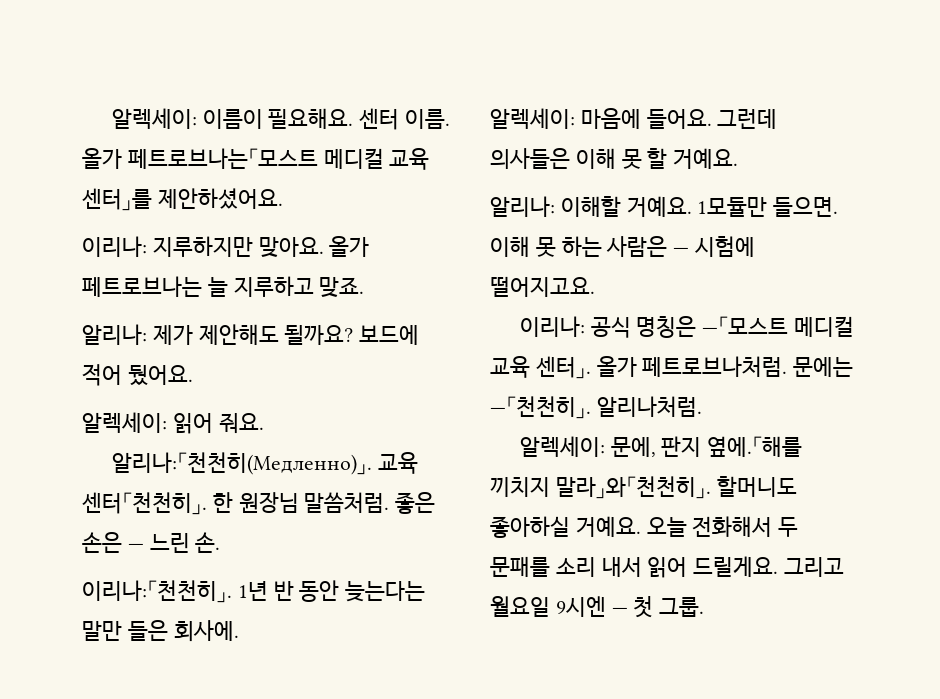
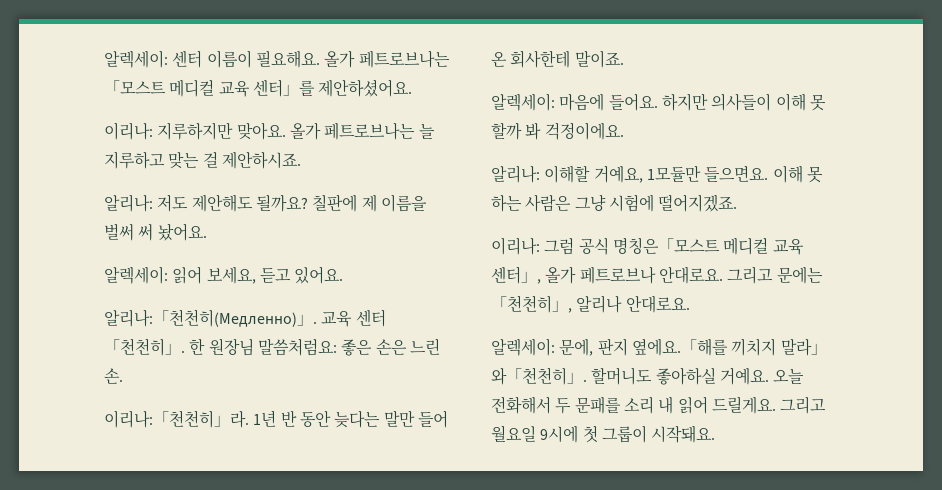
- 알렉세이: 이름이 필요해요.
+ 알렉세이: 센터 이름이 필요해요.
- 센터 이름.
- 올가 페트로브나는 늘 지루하고 맞죠.
- 알리나: 제가 제안해도 될까요?
+ 올가 페트로브나는 늘 지루하고 맞는 걸 제안하시죠.
+ 알리나: 저도 제안해도 될까요?
- 보드에 적어 뒀어요.
+ 칠판에 제 이름을 벌써 써 놨어요.
- 알렉세이: 읽어 줘요.
+ 알렉세이: 읽어 보세요, 듣고 있어요.
- 한 원장님 말씀처럼. 좋은 손은 — 느린 손.
+ 한 원장님 말씀처럼요: 좋은 손은 느린 손.
- 이리나:「천천히」.
+ 이리나:「천천히」라.
- 1년 반 동안 늦는다는 말만 들은 회사에.
- 알렉세이: 마음에 들어요. 그런데 의사들은 이해 못 할 거예요.
+ 1년 반 동안 늦다는 말만 들어 온 회사한테 말이죠.
+ 알렉세이: 마음에 들어요. 하지만 의사들이 이해 못 할까 봐 걱정이에요.
- 알리나: 이해할 거예요. 1모듈만 들으면.
+ 알리나: 이해할 거예요, 1모듈만 들으면요.
- 이해 못 하는 사람은 — 시험에 떨어지고요.
- 이리나: 공식 명칭은 —「모스트 메디컬 교육 센터」. 올가 페트로브나처럼. 문에는 —「천천히」. 알리나처럼.
+ 이해 못 하는 사람은 그냥 시험에 떨어지겠죠.
+ 이리나: 그럼 공식 명칭은「모스트 메디컬 교육 센터」, 올가 페트로브나 안대로요. 그리고 문에는「천천히」, 알리나 안대로요.
- 알렉세이: 문에, 판지 옆에.
+ 알렉세이: 문에, 판지 옆에요.
- 오늘 전화해서 두 문패를 소리 내서 읽어 드릴게요.
+ 오늘 전화해서 두 문패를 소리 내 읽어 드릴게요.
- 그리고 월요일 9시엔 — 첫 그룹.
+ 그리고 월요일 9시에 첫 그룹이 시작돼요.

